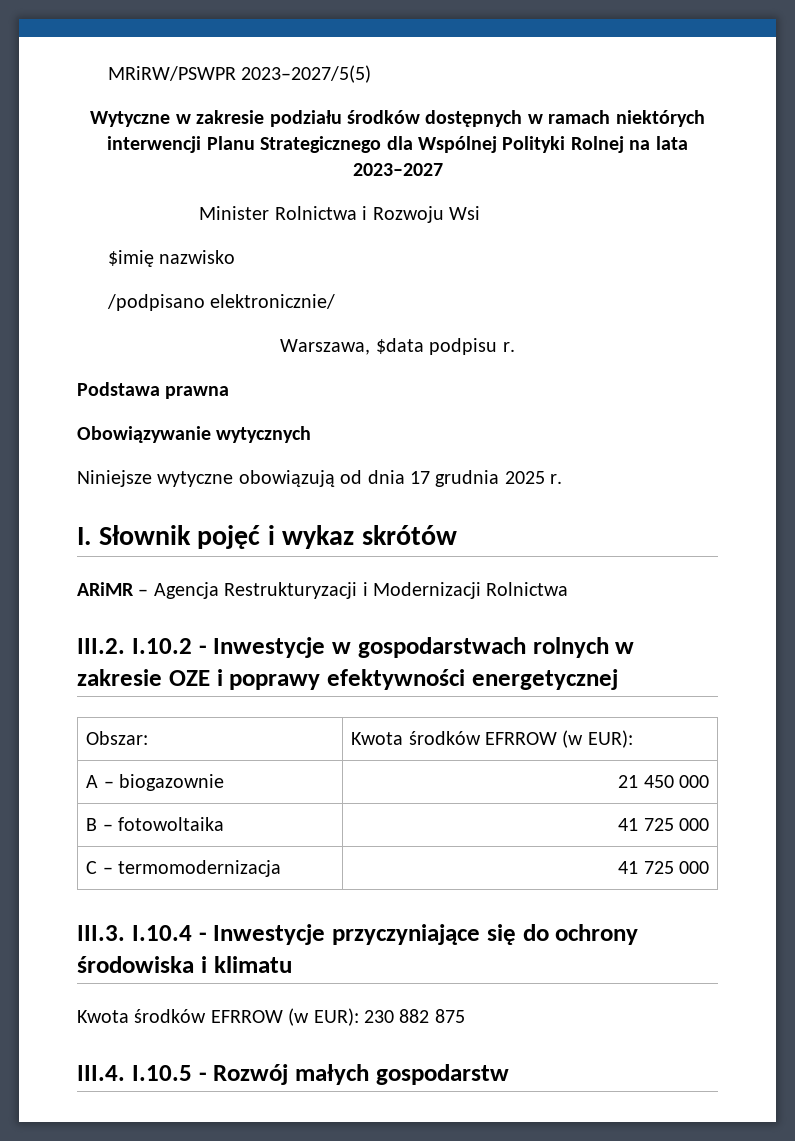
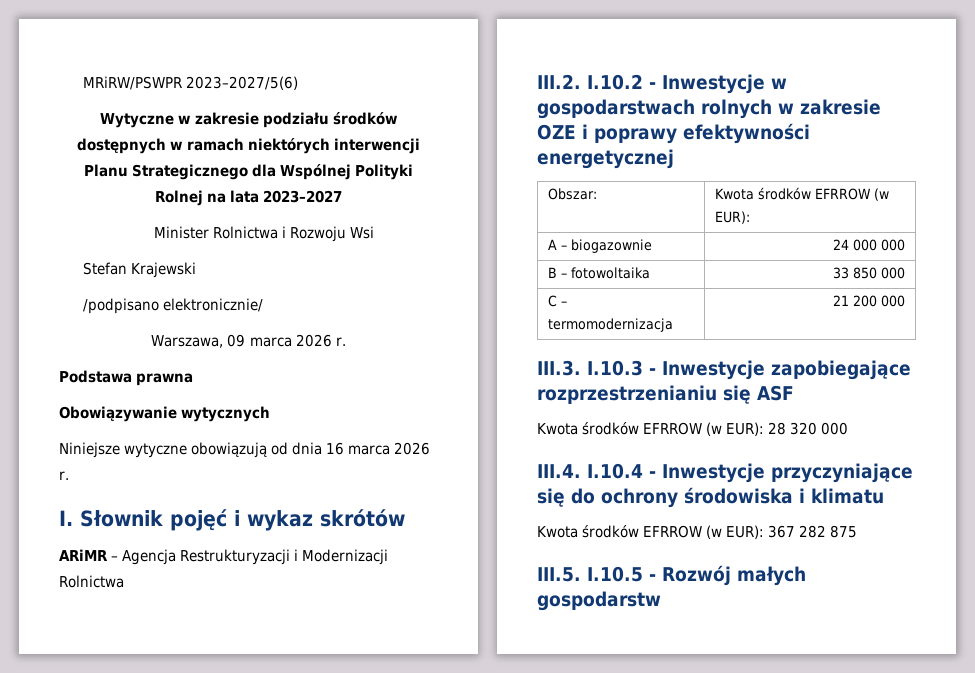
- MRiRW/PSWPR 2023–2027/5(5)
+ MRiRW/PSWPR 2023–2027/5(6)
- $imię nazwisko
+ Stefan Krajewski
- Warszawa, $data podpisu r.
+ Warszawa, 09 marca 2026 r.
- Niniejsze wytyczne obowiązują od dnia 17 grudnia 2025 r.
+ Niniejsze wytyczne obowiązują od dnia 16 marca 2026 r.
- A – biogazownie | 21 450 000
+ A – biogazownie | 24 000 000
- B – fotowoltaika | 41 725 000
+ B – fotowoltaika | 33 850 000
- C – termomodernizacja | 41 725 000
+ C – termomodernizacja | 21 200 000
- III.3. I.10.4 - Inwestycje przyczyniające się do ochrony środowiska i klimatu
+ III.3. I.10.3 - Inwestycje zapobiegające rozprzestrzenianiu się ASF
+ Kwota środków EFRROW (w EUR): 28 320 000
+ III.4. I.10.4 - Inwestycje przyczyniające się do ochrony środowiska i klimatu
- Kwota środków EFRROW (w EUR): 230 882 875
+ Kwota środków EFRROW (w EUR): 367 282 875
- III.4. I.10.5 - Rozwój małych gospodarstw
+ III.5. I.10.5 - Rozwój małych gospodarstw

